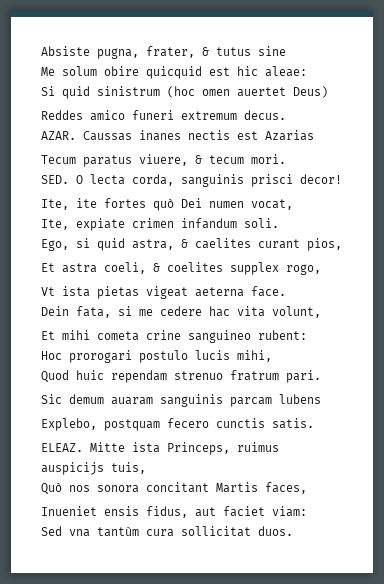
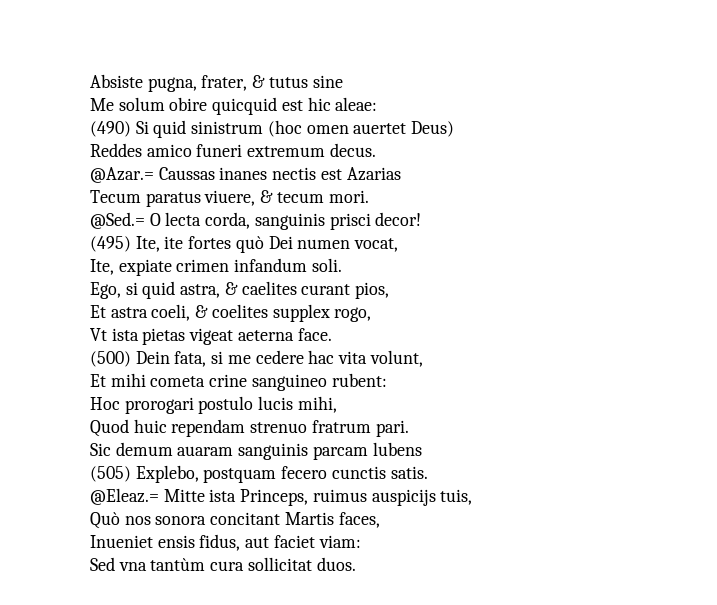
- Si quid sinistrum (hoc omen auertet Deus)
+ (490) Si quid sinistrum (hoc omen auertet Deus)
- AZAR. Caussas inanes nectis est Azarias
+ @Azar.= Caussas inanes nectis est Azarias
- SED. O lecta corda, sanguinis prisci decor!
+ @Sed.= O lecta corda, sanguinis prisci decor!
- Ite, ite fortes quò Dei numen vocat,
+ (495) Ite, ite fortes quò Dei numen vocat,
- Dein fata, si me cedere hac vita volunt,
+ (500) Dein fata, si me cedere hac vita volunt,
- Explebo, postquam fecero cunctis satis.
+ (505) Explebo, postquam fecero cunctis satis.
- ELEAZ. Mitte ista Princeps, ruimus auspicijs tuis,
+ @Eleaz.= Mitte ista Princeps, ruimus auspicijs tuis,

